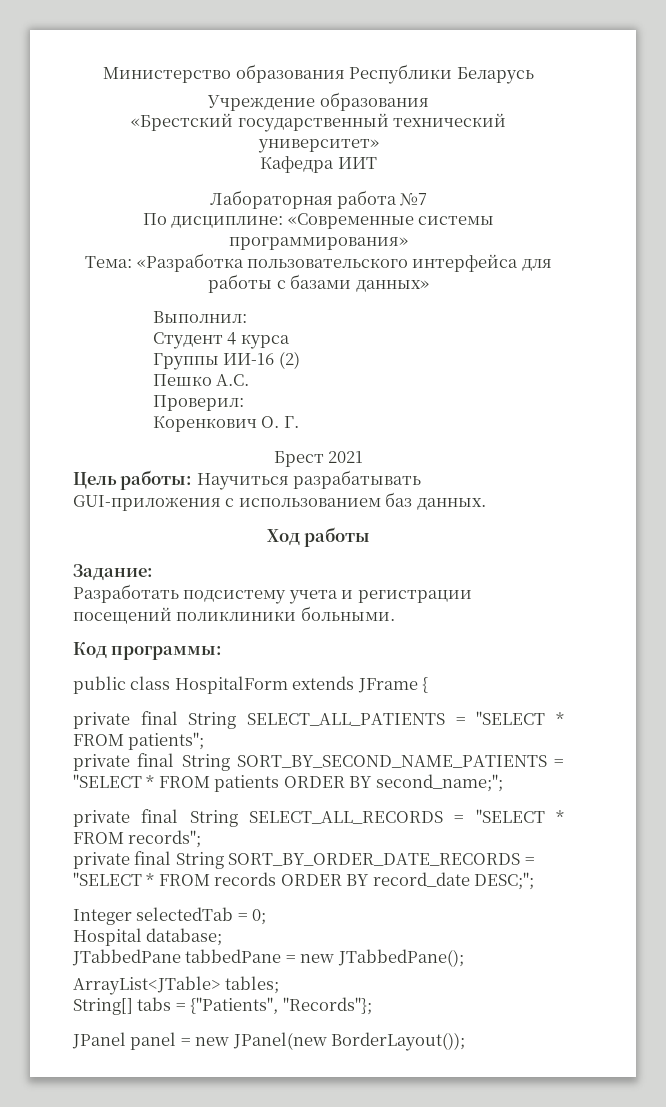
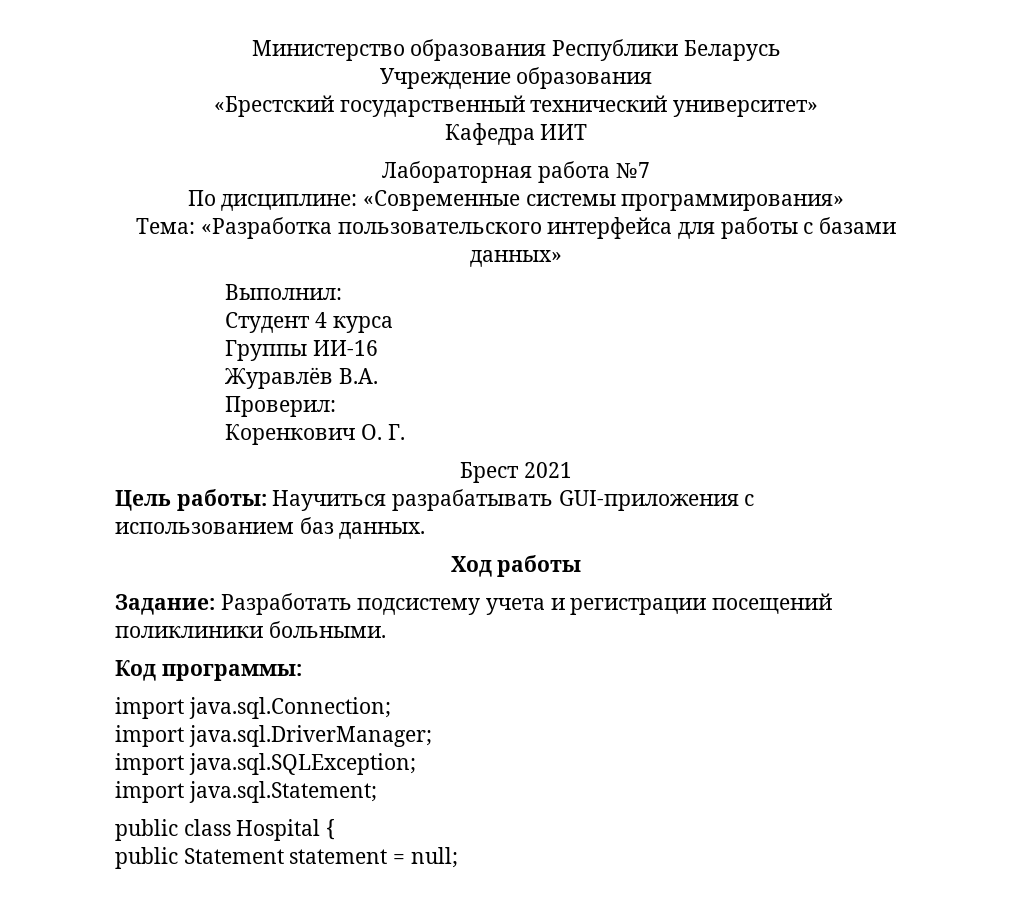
- Группы ИИ-16 (2)
- Пешко А.С.
+ Группы ИИ-16
+ Журавлёв В.А.
- Задание:
- Разработать подсистему учета и регистрации посещений поликлиники больными.
+ Задание: Разработать подсистему учета и регистрации посещений поликлиники больными.
- public class HospitalForm extends JFrame {
- private final String SELECT_ALL_PATIENTS = "SELECT * FROM patients";
- private final String SORT_BY_SECOND_NAME_PATIENTS = "SELECT * FROM patients ORDER BY second_name;";
- private final String SELECT_ALL_RECORDS = "SELECT * FROM records";
- private final String SORT_BY_ORDER_DATE_RECORDS = "SELECT * FROM records ORDER BY record_date DESC;";
- Integer selectedTab = 0;
- Hospital database;
- JTabbedPane tabbedPane = new JTabbedPane();
- ArrayList<JTable> tables;
- String[] tabs = {"Patients", "Records"};
- JPanel panel = new JPanel(new BorderLayout());
+ import java.sql.Connection;
+ import java.sql.DriverManager;
+ import java.sql.SQLException;
+ import java.sql.Statement;
+ public class Hospital {
+ public Statement statement = null;

